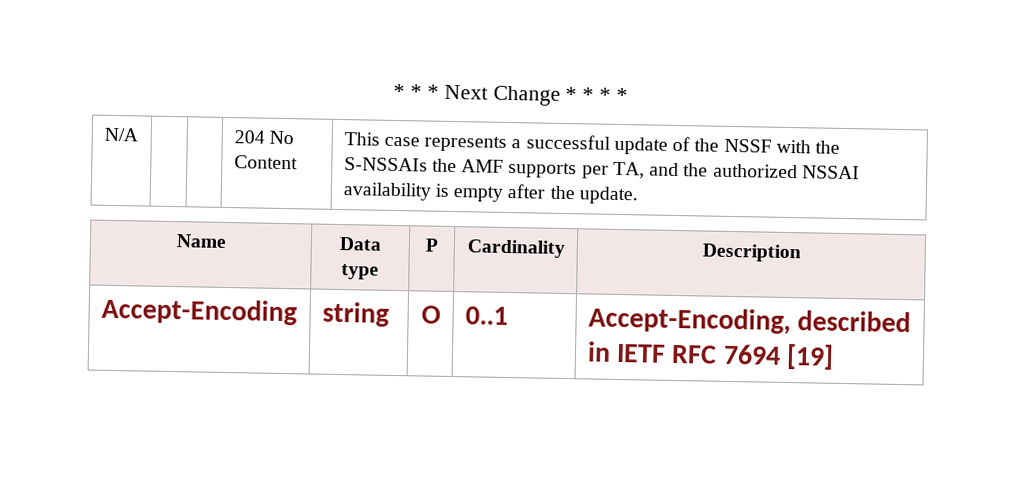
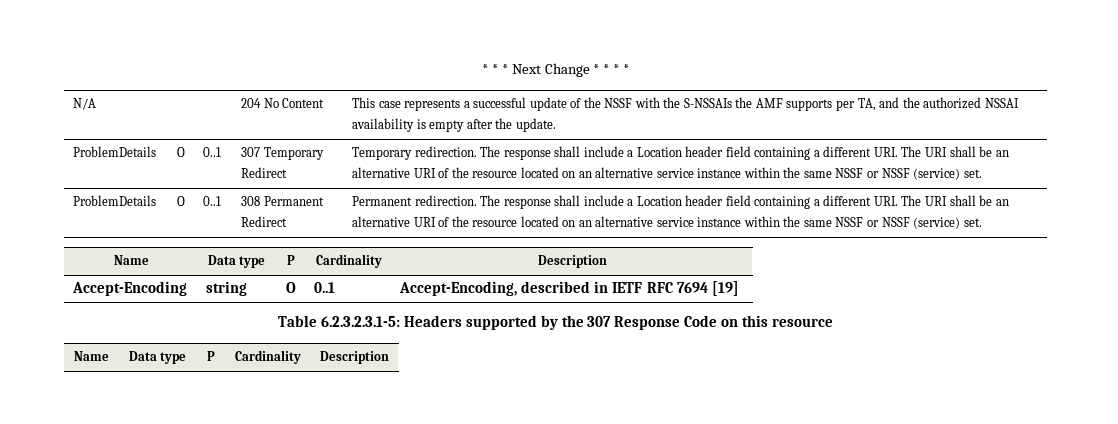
+ ProblemDetails | O | 0..1 | 307 Temporary Redirect | Temporary redirection. The response shall include a Location header field containing a different URI. The URI shall be an alternative URI of the resource located on an alternative service instance within the same NSSF or NSSF (service) set.
+ ProblemDetails | O | 0..1 | 308 Permanent Redirect | Permanent redirection. The response shall include a Location header field containing a different URI. The URI shall be an alternative URI of the resource located on an alternative service instance within the same NSSF or NSSF (service) set.
+ Table 6.2.3.2.3.1-5: Headers supported by the 307 Response Code on this resource
+ Name | Data type | P | Cardinality | Description

